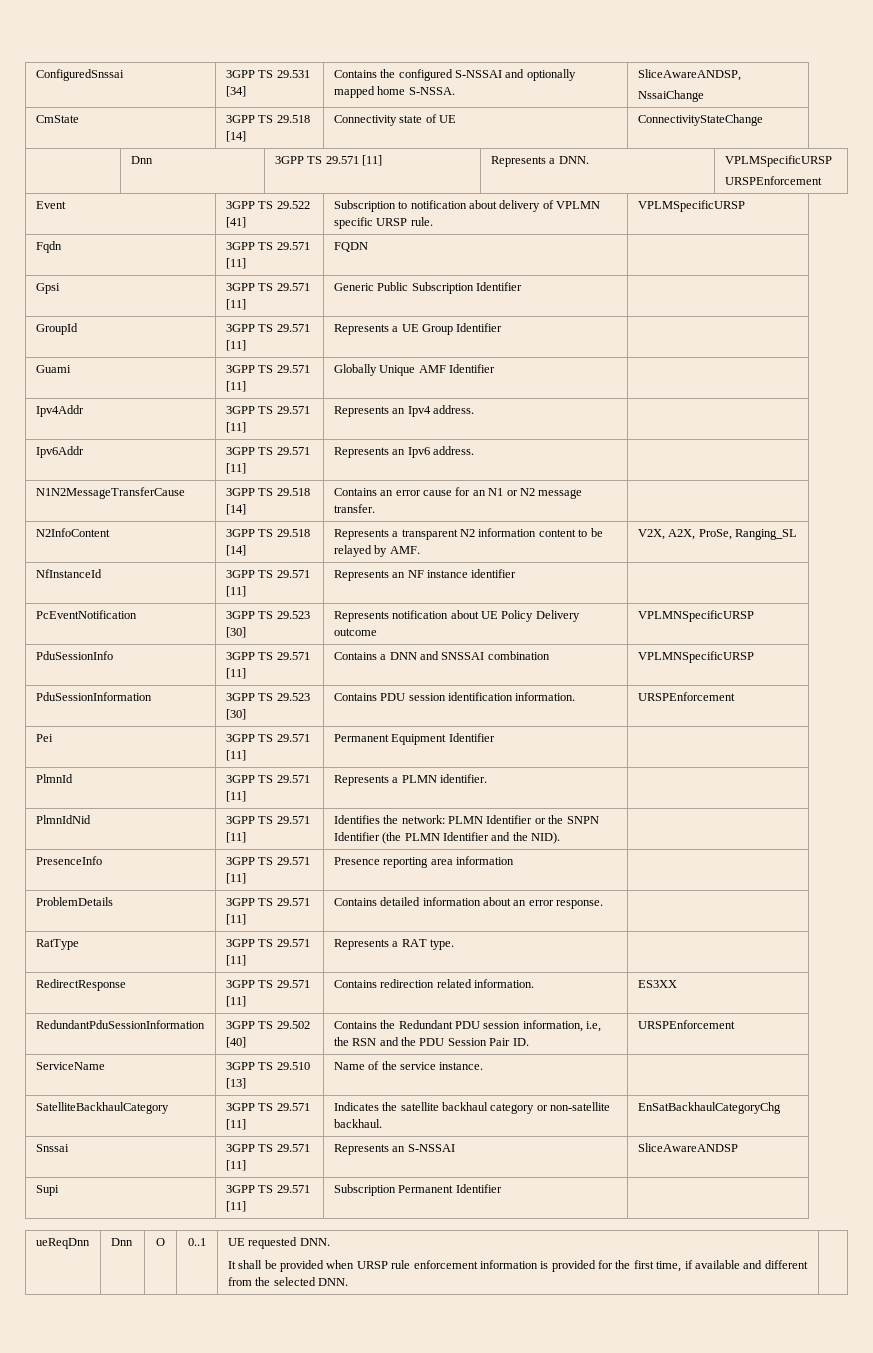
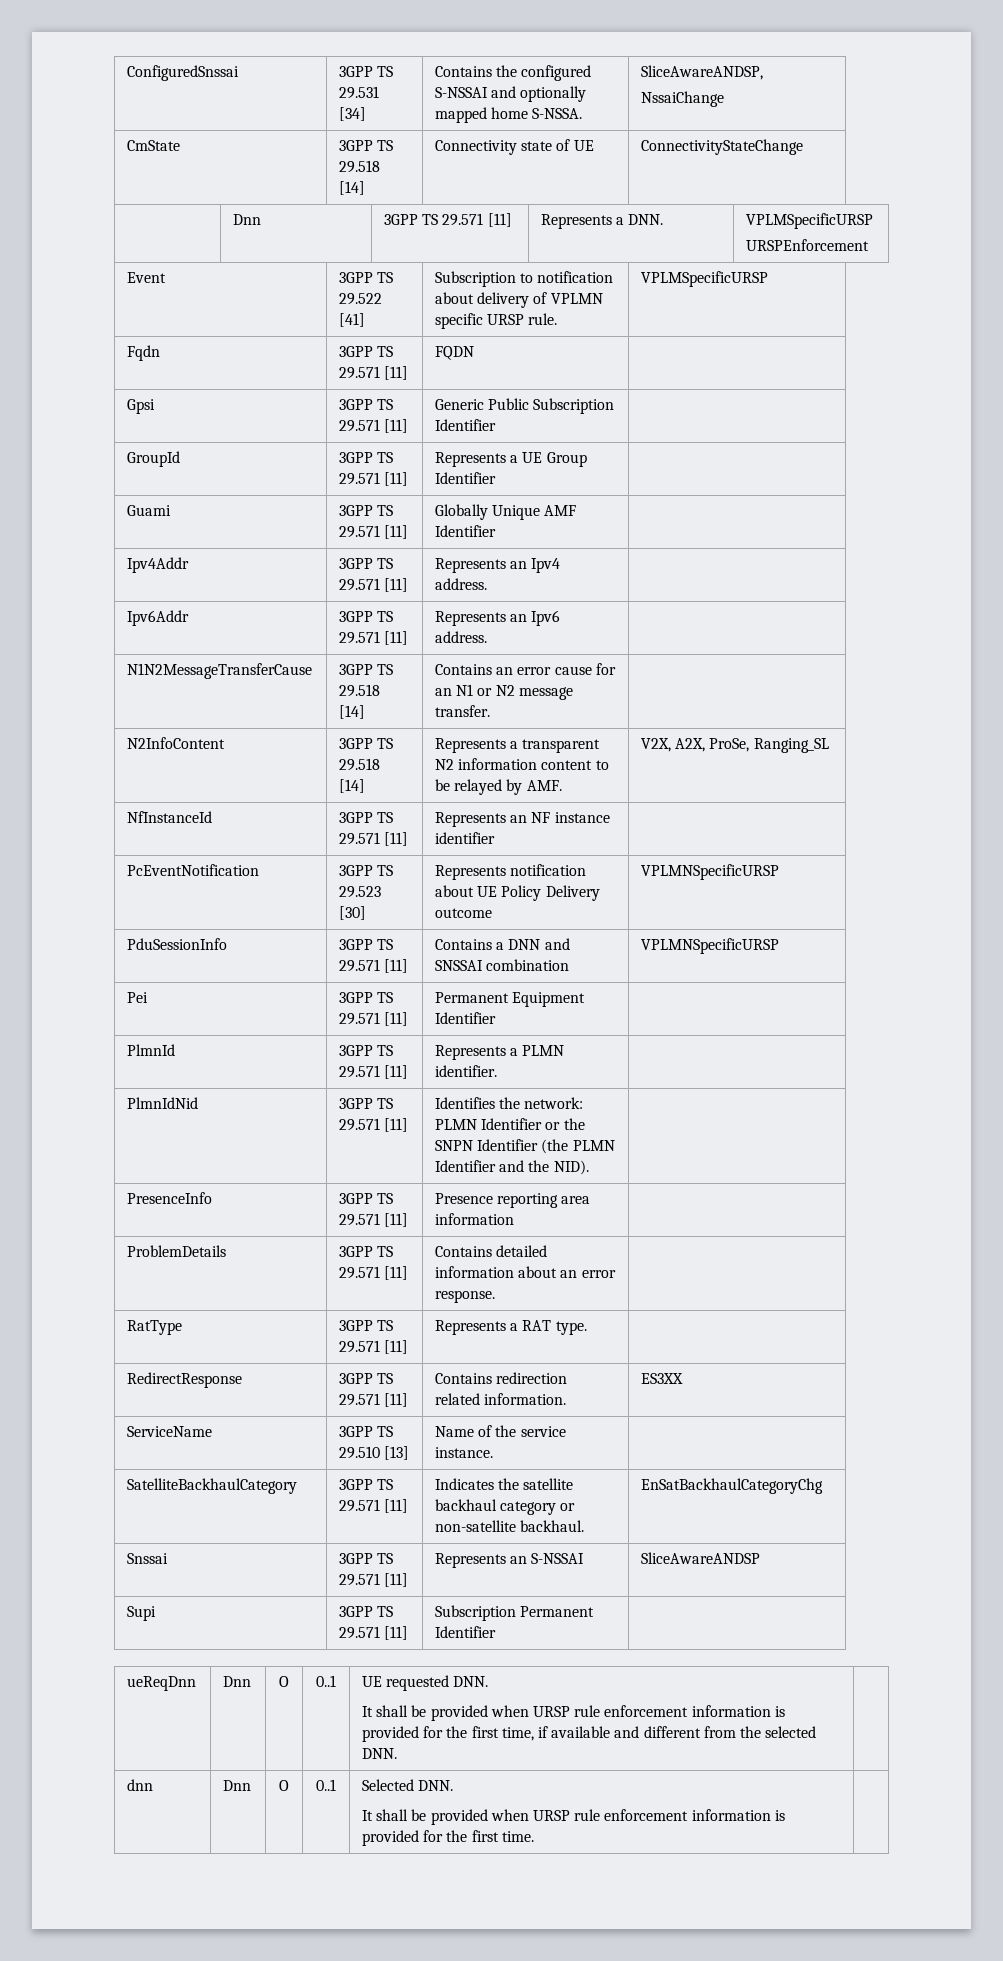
- PduSessionInformation | 3GPP TS 29.523 [30] | Contains PDU session identification information. | URSPEnforcement
- RedundantPduSessionInformation | 3GPP TS 29.502 [40] | Contains the Redundant PDU session information, i.e, the RSN and the PDU Session Pair ID. | URSPEnforcement
+ dnn | Dnn | O | 0..1 | Selected DNN.
+ It shall be provided when URSP rule enforcement information is provided for the first time. |

